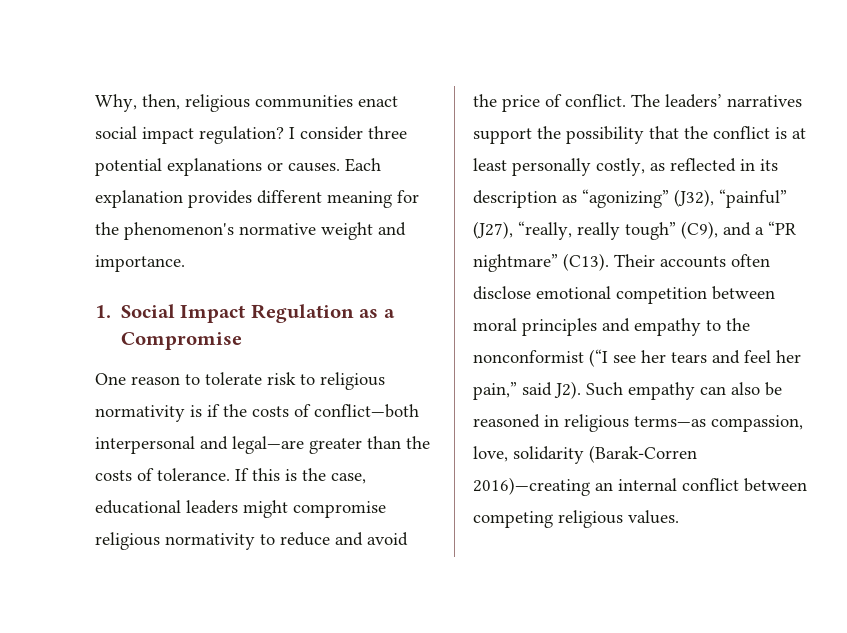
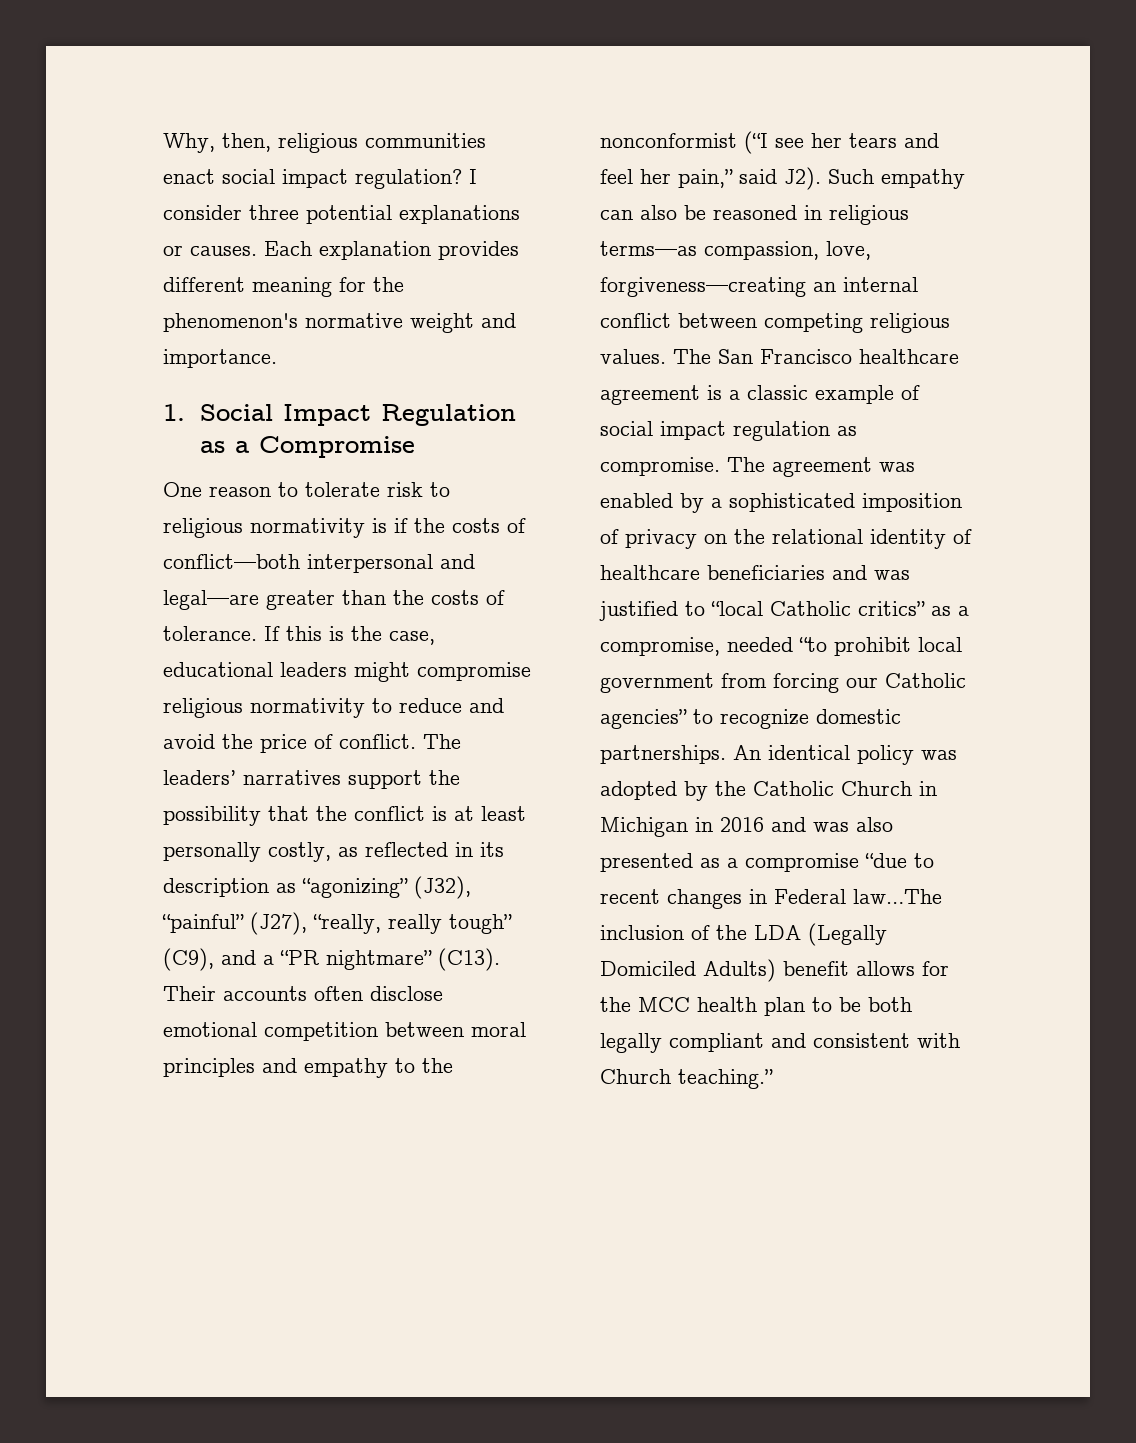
- Their accounts often disclose emotional competition between moral principles and empathy to the nonconformist (“I see her tears and feel her pain,” said J2). Such empathy can also be reasoned in religious terms—as compassion, love, solidarity (Barak-Corren 2016)—creating an internal conflict between competing religious values.
+ Their accounts often disclose emotional competition between moral principles and empathy to the nonconformist (“I see her tears and feel her pain,” said J2). Such empathy can also be reasoned in religious terms—as compassion, love, forgiveness—creating an internal conflict between competing religious values.
+ The San Francisco healthcare agreement is a classic example of social impact regulation as compromise. The agreement was enabled by a sophisticated imposition of privacy on the relational identity of healthcare beneficiaries and was justified to “local Catholic critics” as a compromise, needed “to prohibit local government from forcing our Catholic agencies” to recognize domestic partnerships. An identical policy was adopted by the Catholic Church in Michigan in 2016 and was also presented as a compromise “due to recent changes in Federal law…The inclusion of the LDA (Legally Domiciled Adults) benefit allows for the MCC health plan to be both legally compliant and consistent with Church teaching.”

